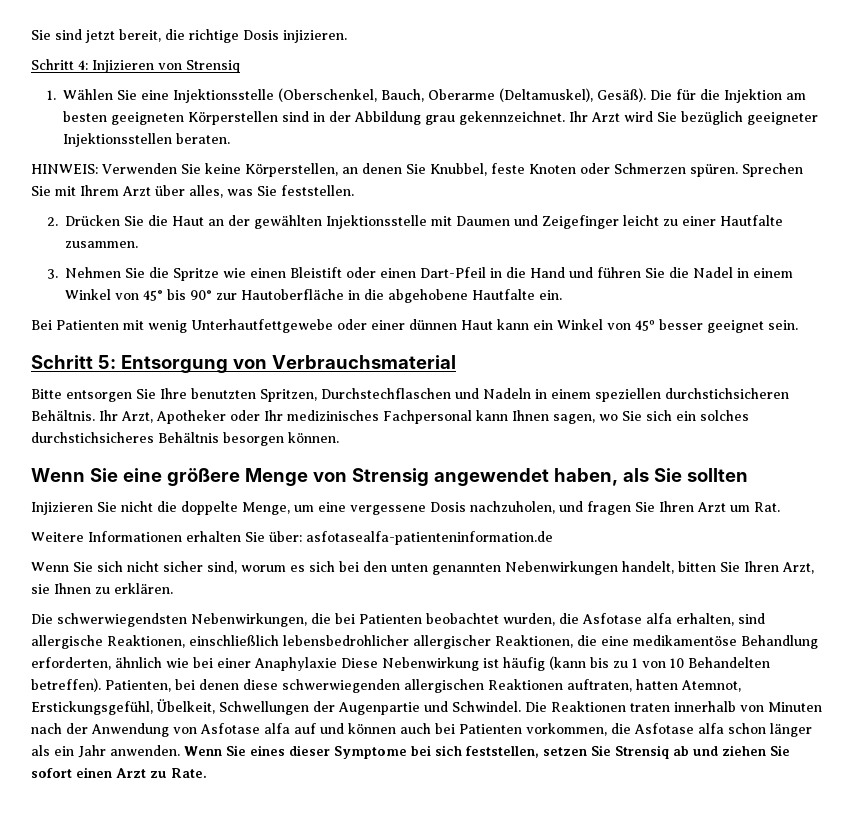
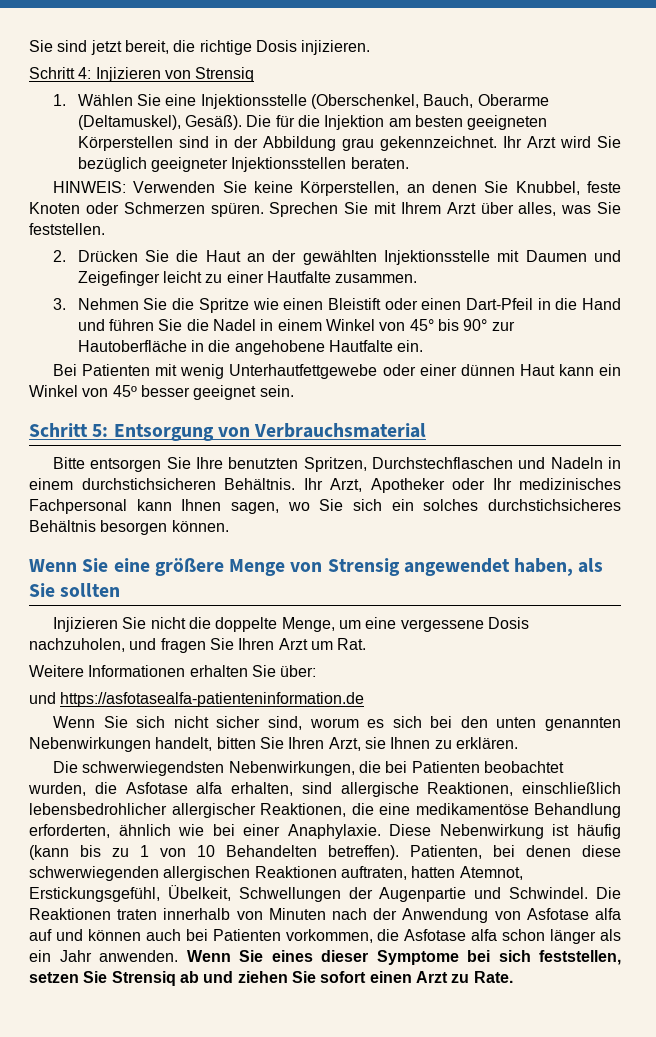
- 3. Nehmen Sie die Spritze wie einen Bleistift oder einen Dart-Pfeil in die Hand und führen Sie die Nadel in einem Winkel von 45° bis 90° zur Hautoberfläche in die abgehobene Hautfalte ein.
+ 3. Nehmen Sie die Spritze wie einen Bleistift oder einen Dart-Pfeil in die Hand und führen Sie die Nadel in einem Winkel von 45° bis 90° zur Hautoberfläche in die angehobene Hautfalte ein.
- Bitte entsorgen Sie Ihre benutzten Spritzen, Durchstechflaschen und Nadeln in einem speziellen durchstichsicheren Behältnis.
+ Bitte entsorgen Sie Ihre benutzten Spritzen, Durchstechflaschen und Nadeln in einem durchstichsicheren Behältnis.
- Weitere Informationen erhalten Sie über: asfotasealfa-patienteninformation.de
+ Weitere Informationen erhalten Sie über:
+ und https://asfotasealfa-patienteninformation.de
- Die schwerwiegendsten Nebenwirkungen, die bei Patienten beobachtet wurden, die Asfotase alfa erhalten, sind allergische Reaktionen, einschließlich lebensbedrohlicher allergischer Reaktionen, die eine medikamentöse Behandlung erforderten, ähnlich wie bei einer Anaphylaxie Diese Nebenwirkung ist häufig (kann bis zu 1 von 10 Behandelten betreffen).
+ Die schwerwiegendsten Nebenwirkungen, die bei Patienten beobachtet wurden, die Asfotase alfa erhalten, sind allergische Reaktionen, einschließlich lebensbedrohlicher allergischer Reaktionen, die eine medikamentöse Behandlung erforderten, ähnlich wie bei einer Anaphylaxie. Diese Nebenwirkung ist häufig (kann bis zu 1 von 10 Behandelten betreffen).

